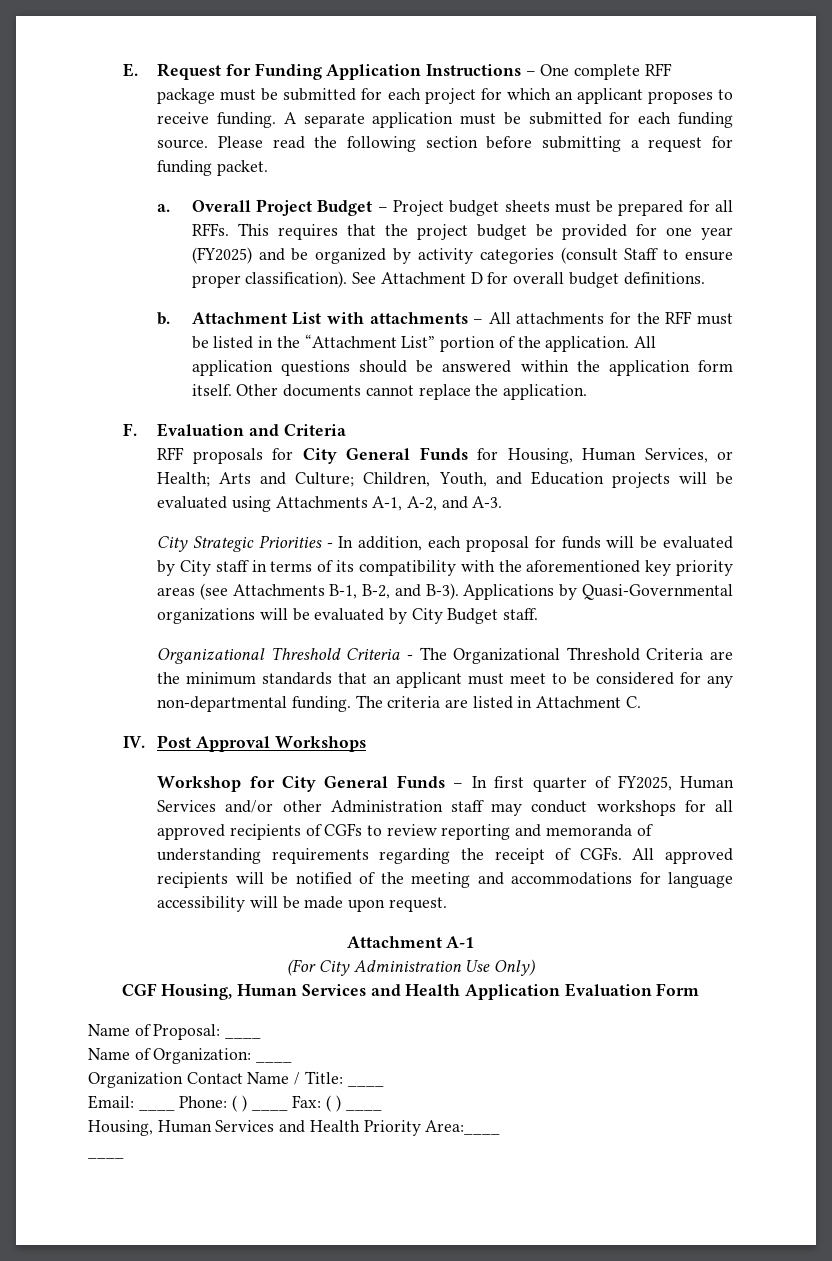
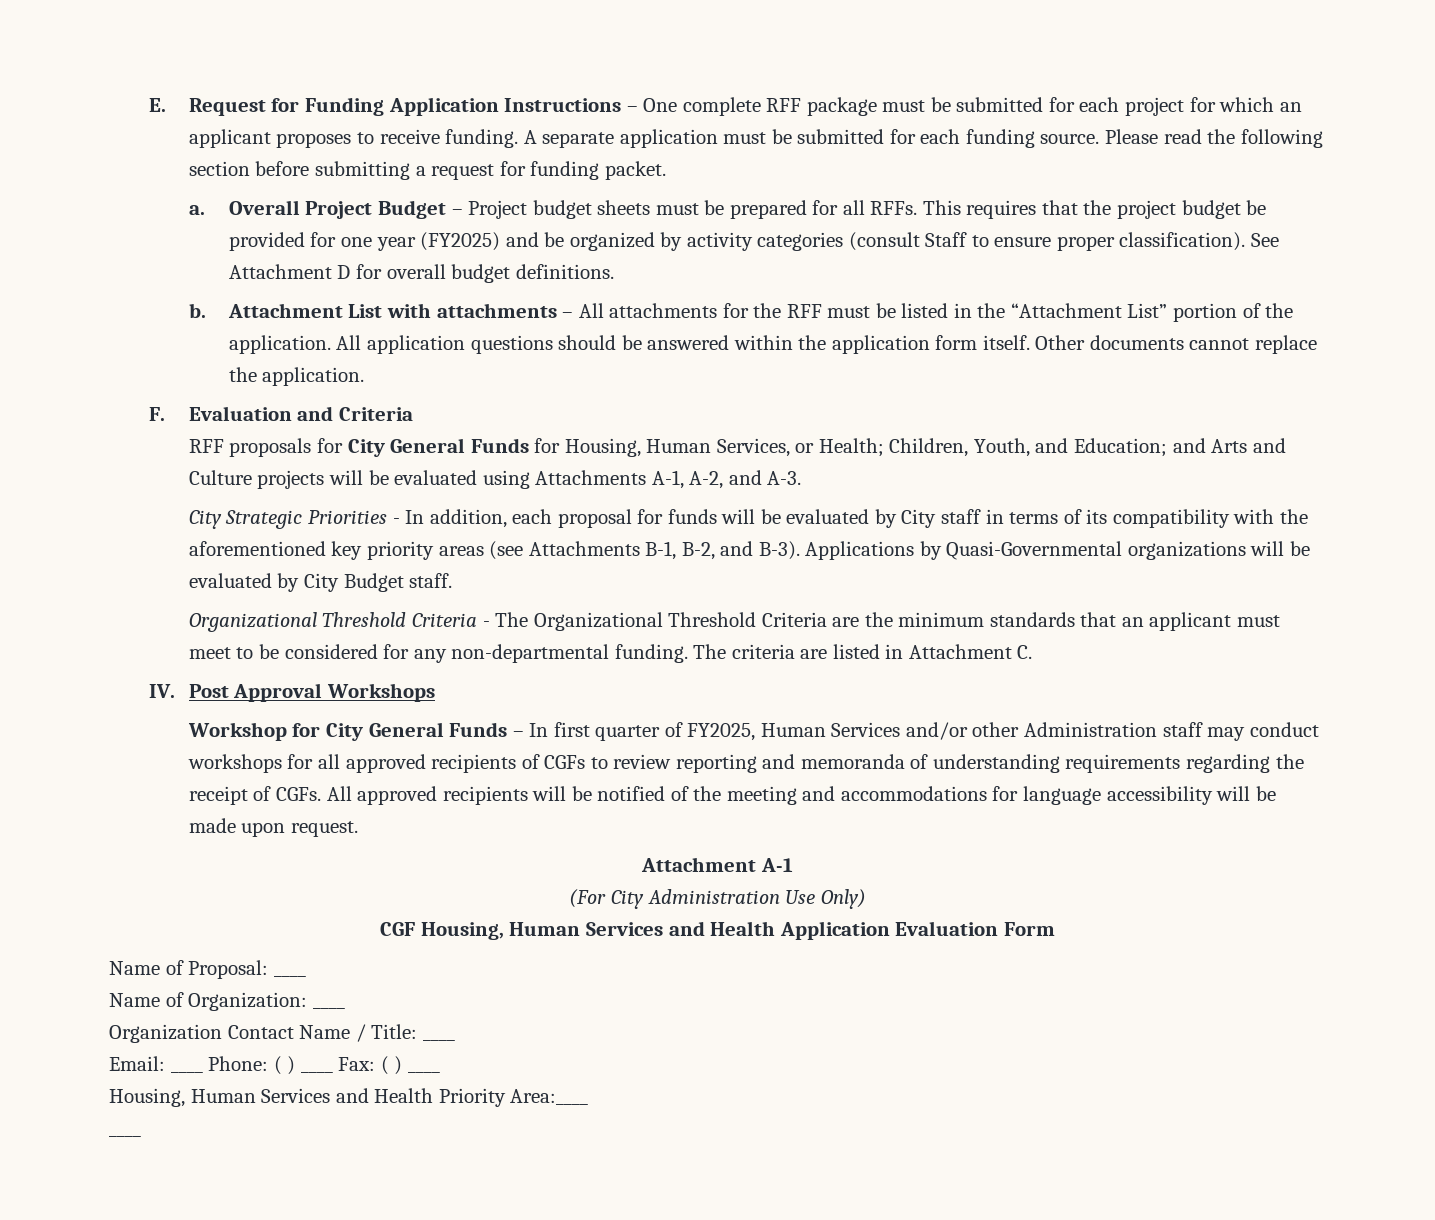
- RFF proposals for City General Funds for Housing, Human Services, or Health; Arts and Culture; Children, Youth, and Education projects will be evaluated using Attachments A-1, A-2, and A-3.
+ RFF proposals for City General Funds for Housing, Human Services, or Health; Children, Youth, and Education; and Arts and Culture projects will be evaluated using Attachments A-1, A-2, and A-3.

